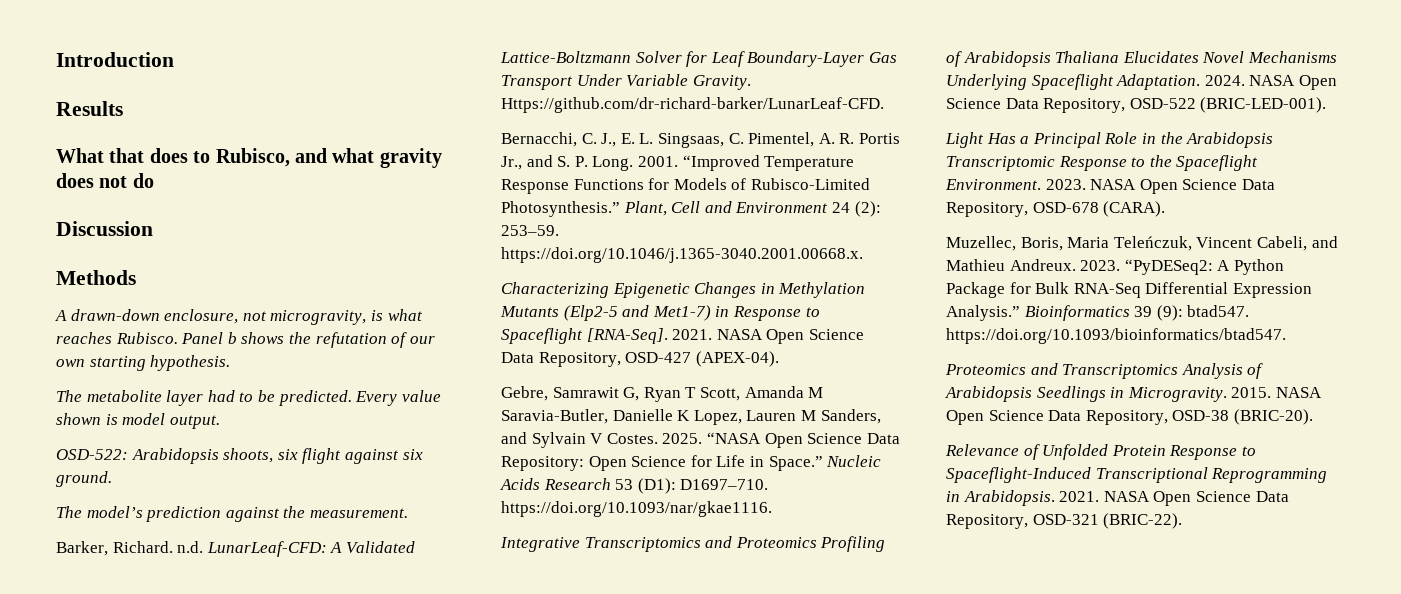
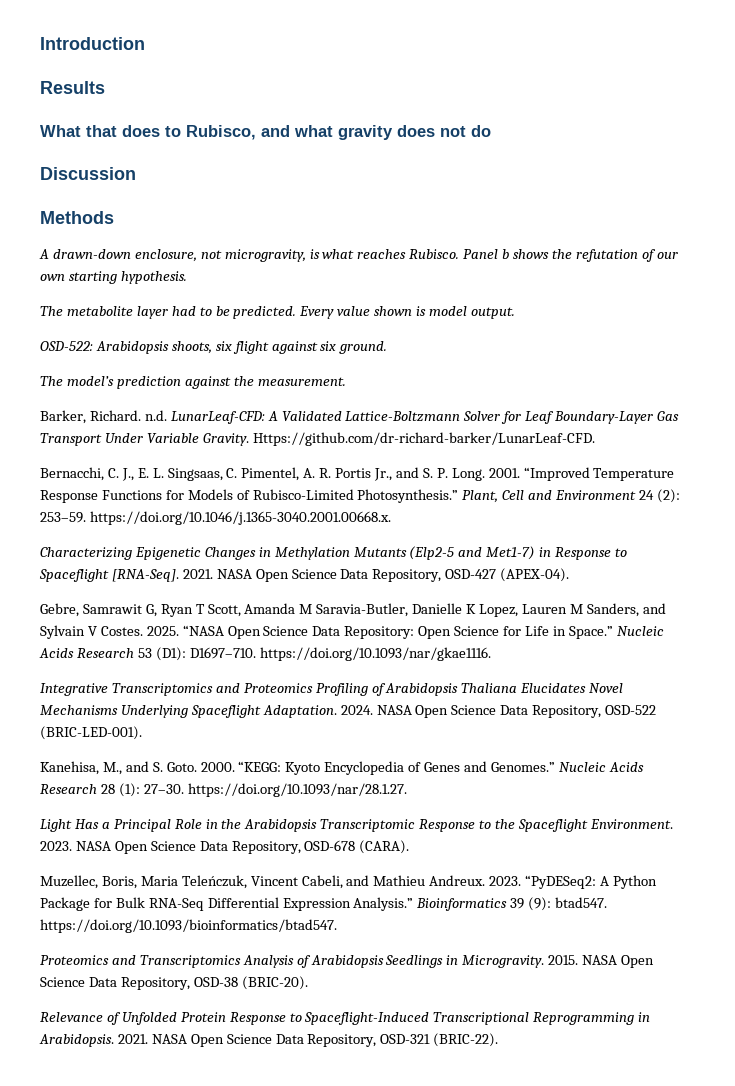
+ Kanehisa, M., and S. Goto. 2000. “KEGG: Kyoto Encyclopedia of Genes and Genomes.” Nucleic Acids Research 28 (1): 27–30. https://doi.org/10.1093/nar/28.1.27.

